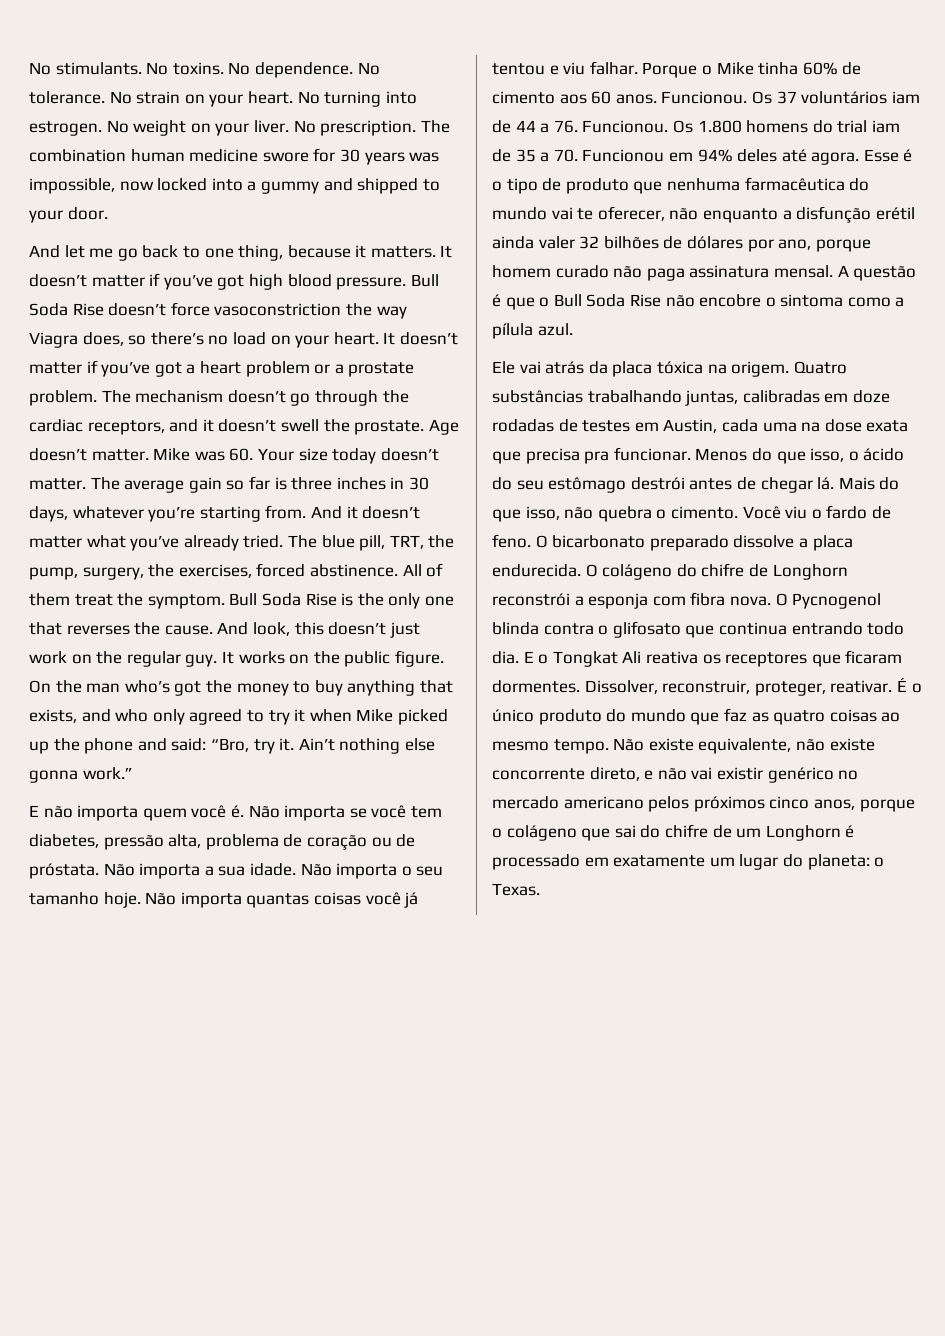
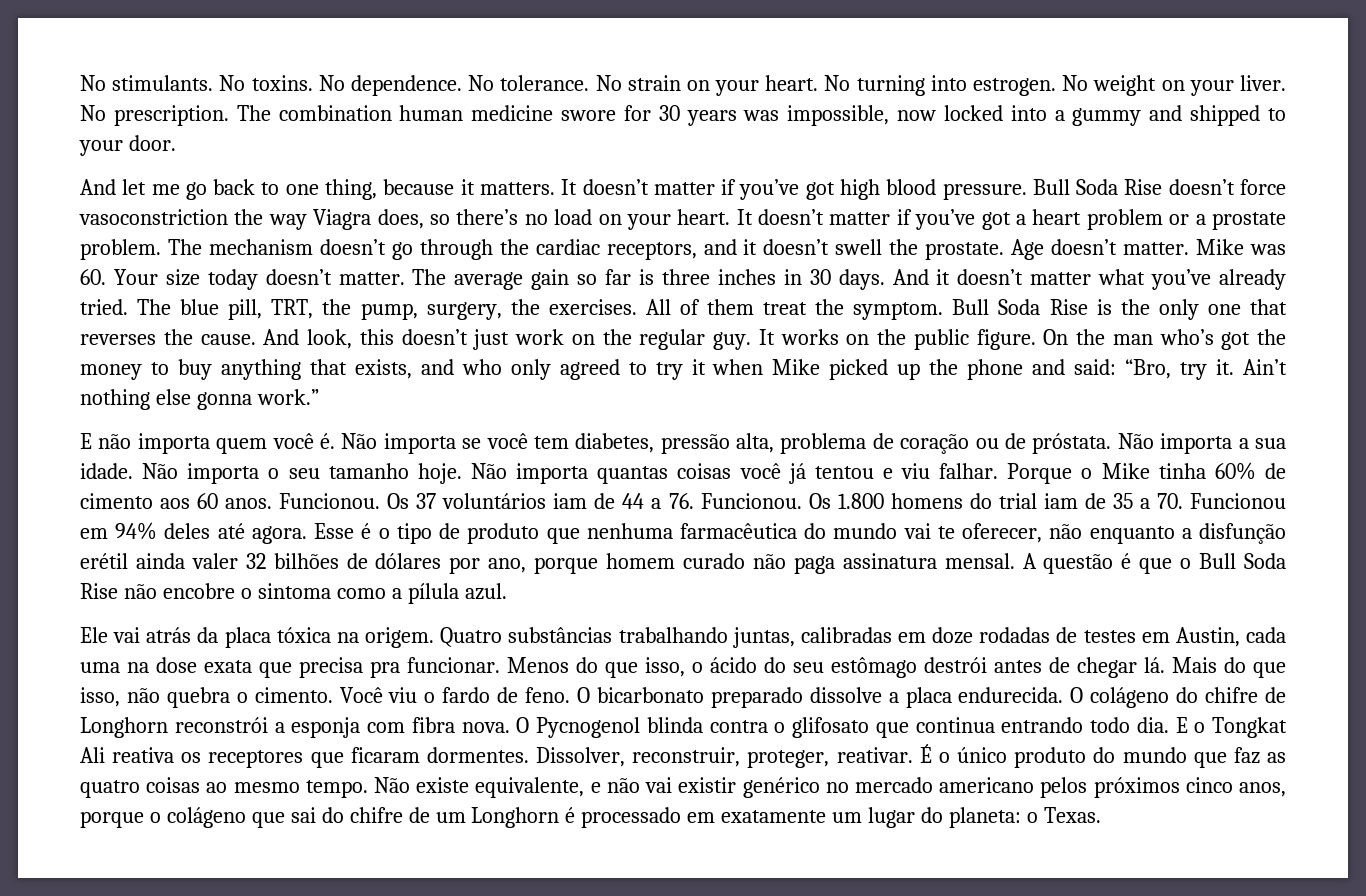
- The average gain so far is three inches in 30 days, whatever you’re starting from.
+ The average gain so far is three inches in 30 days.
- The blue pill, TRT, the pump, surgery, the exercises, forced abstinence.
+ The blue pill, TRT, the pump, surgery, the exercises.
- Não existe equivalente, não existe concorrente direto, e não vai existir genérico no mercado americano pelos próximos cinco anos, porque o colágeno que sai do chifre de um Longhorn é processado em exatamente um lugar do planeta: o Texas.
+ Não existe equivalente, e não vai existir genérico no mercado americano pelos próximos cinco anos, porque o colágeno que sai do chifre de um Longhorn é processado em exatamente um lugar do planeta: o Texas.

